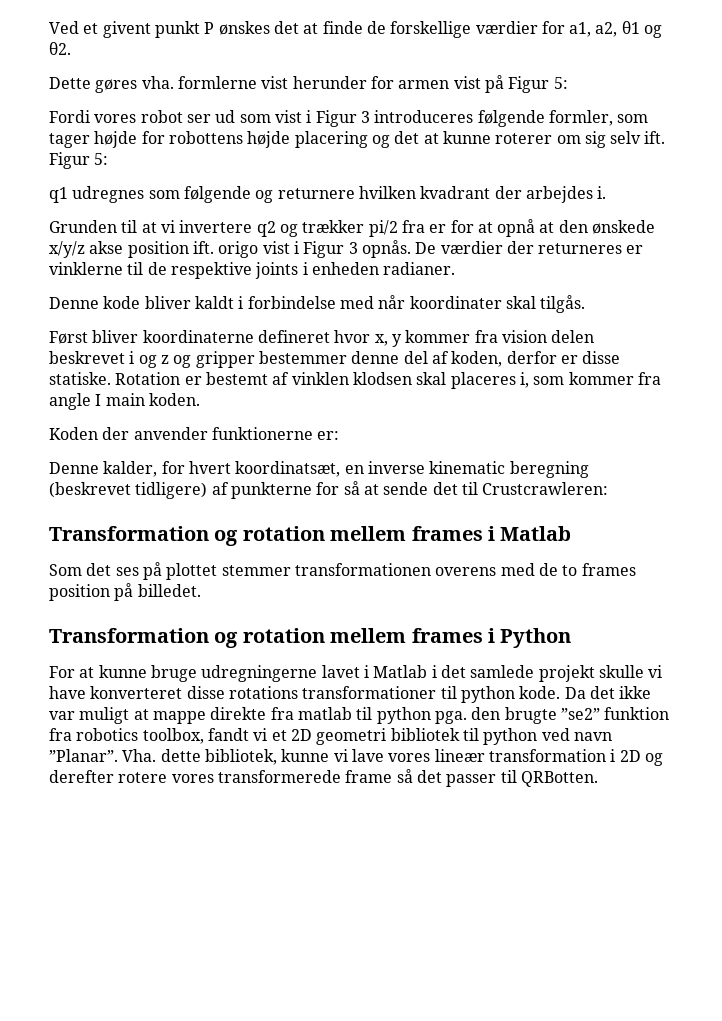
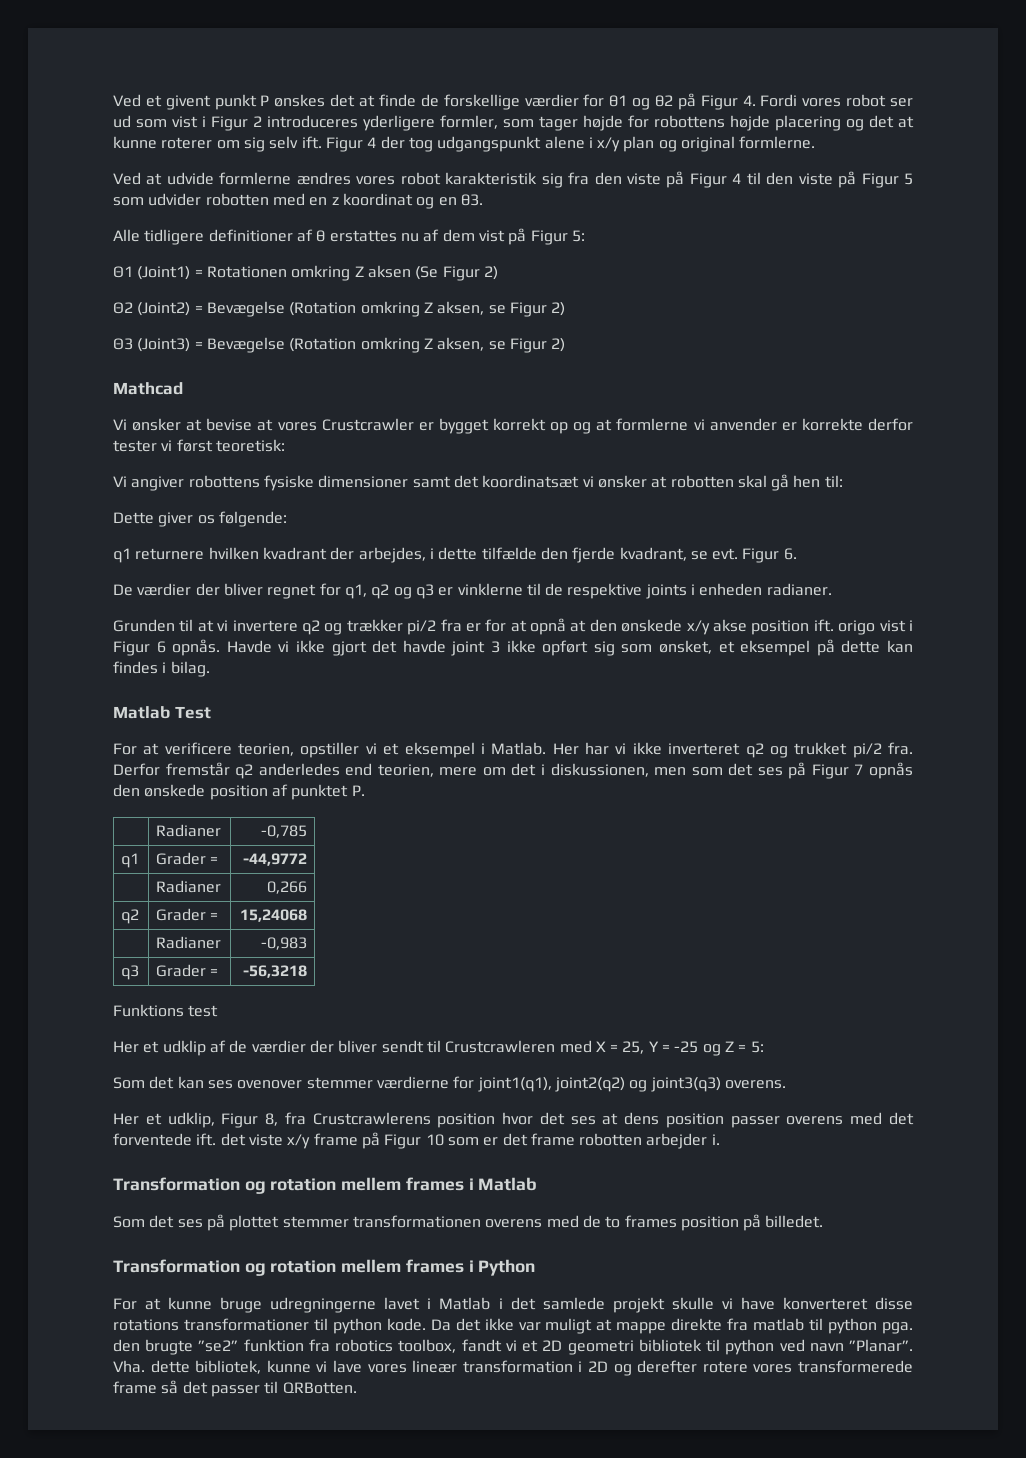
- Ved et givent punkt P ønskes det at finde de forskellige værdier for a1, a2, θ1 og θ2.
- Dette gøres vha. formlerne vist herunder for armen vist på Figur 5:
- Fordi vores robot ser ud som vist i Figur 3 introduceres følgende formler, som tager højde for robottens højde placering og det at kunne roterer om sig selv ift. Figur 5:
- q1 udregnes som følgende og returnere hvilken kvadrant der arbejdes i.
+ Ved et givent punkt P ønskes det at finde de forskellige værdier for θ1 og θ2 på Figur 4. Fordi vores robot ser ud som vist i Figur 2 introduceres yderligere formler, som tager højde for robottens højde placering og det at kunne roterer om sig selv ift. Figur 4 der tog udgangspunkt alene i x/y plan og original formlerne.
+ Ved at udvide formlerne ændres vores robot karakteristik sig fra den viste på Figur 4 til den viste på Figur 5 som udvider robotten med en z koordinat og en θ3.
+ Alle tidligere definitioner af θ erstattes nu af dem vist på Figur 5:
+ Θ1 (Joint1) = Rotationen omkring Z aksen (Se Figur 2)
+ Θ2 (Joint2) = Bevægelse (Rotation omkring Z aksen, se Figur 2)
+ Θ3 (Joint3) = Bevægelse (Rotation omkring Z aksen, se Figur 2)
+ Mathcad
+ Vi ønsker at bevise at vores Crustcrawler er bygget korrekt op og at formlerne vi anvender er korrekte derfor tester vi først teoretisk:
+ Vi angiver robottens fysiske dimensioner samt det koordinatsæt vi ønsker at robotten skal gå hen til:
+ Dette giver os følgende:
+ q1 returnere hvilken kvadrant der arbejdes, i dette tilfælde den fjerde kvadrant, se evt. Figur 6.
+ De værdier der bliver regnet for q1, q2 og q3 er vinklerne til de respektive joints i enheden radianer.
- Grunden til at vi invertere q2 og trækker pi/2 fra er for at opnå at den ønskede x/y/z akse position ift. origo vist i Figur 3 opnås. De værdier der returneres er vinklerne til de respektive joints i enheden radianer.
- Denne kode bliver kaldt i forbindelse med når koordinater skal tilgås.
- Først bliver koordinaterne defineret hvor x, y kommer fra vision delen beskrevet i og z og gripper bestemmer denne del af koden, derfor er disse statiske. Rotation er bestemt af vinklen klodsen skal placeres i, som kommer fra angle I main koden.
- Koden der anvender funktionerne er:
- Denne kalder, for hvert koordinatsæt, en inverse kinematic beregning (beskrevet tidligere) af punkterne for så at sende det til Crustcrawleren:
+ Grunden til at vi invertere q2 og trækker pi/2 fra er for at opnå at den ønskede x/y akse position ift. origo vist i Figur 6 opnås. Havde vi ikke gjort det havde joint 3 ikke opført sig som ønsket, et eksempel på dette kan findes i bilag.
+ Matlab Test
+ For at verificere teorien, opstiller vi et eksempel i Matlab. Her har vi ikke inverteret q2 og trukket pi/2 fra. Derfor fremstår q2 anderledes end teorien, mere om det i diskussionen, men som det ses på Figur 7 opnås den ønskede position af punktet P.
+ | Radianer | -0,785
+ q1 | Grader = | -44,9772
+ | Radianer | 0,266
+ q2 | Grader = | 15,24068
+ | Radianer | -0,983
+ q3 | Grader = | -56,3218
+ Funktions test
+ Her et udklip af de værdier der bliver sendt til Crustcrawleren med X = 25, Y = -25 og Z = 5:
+ Som det kan ses ovenover stemmer værdierne for joint1(q1), joint2(q2) og joint3(q3) overens.
+ Her et udklip, Figur 8, fra Crustcrawlerens position hvor det ses at dens position passer overens med det forventede ift. det viste x/y frame på Figur 10 som er det frame robotten arbejder i.

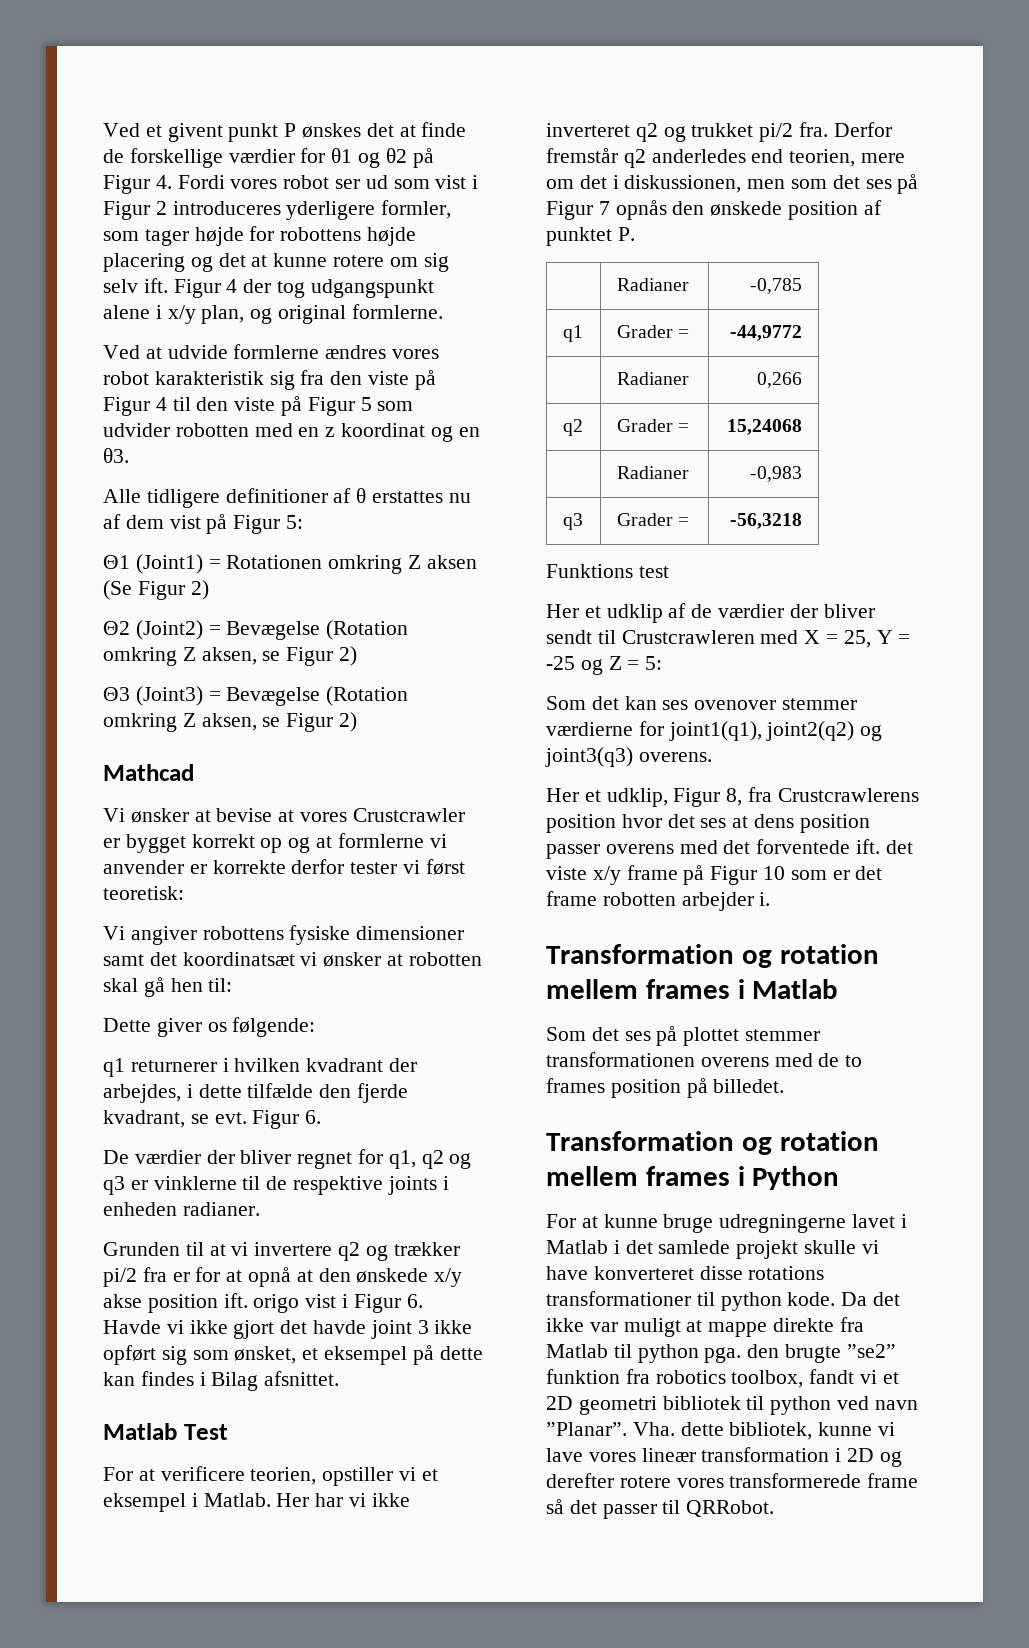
- Ved et givent punkt P ønskes det at finde de forskellige værdier for θ1 og θ2 på Figur 4. Fordi vores robot ser ud som vist i Figur 2 introduceres yderligere formler, som tager højde for robottens højde placering og det at kunne roterer om sig selv ift.
+ Ved et givent punkt P ønskes det at finde de forskellige værdier for θ1 og θ2 på Figur 4. Fordi vores robot ser ud som vist i Figur 2 introduceres yderligere formler, som tager højde for robottens højde placering og det at kunne rotere om sig selv ift.
- Figur 4 der tog udgangspunkt alene i x/y plan og original formlerne.
+ Figur 4 der tog udgangspunkt alene i x/y plan, og original formlerne.
- q1 returnere hvilken kvadrant der arbejdes, i dette tilfælde den fjerde kvadrant, se evt.
+ q1 returnerer i hvilken kvadrant der arbejdes, i dette tilfælde den fjerde kvadrant, se evt.
- Grunden til at vi invertere q2 og trækker pi/2 fra er for at opnå at den ønskede x/y akse position ift. origo vist i Figur 6 opnås. Havde vi ikke gjort det havde joint 3 ikke opført sig som ønsket, et eksempel på dette kan findes i bilag.
+ Grunden til at vi invertere q2 og trækker pi/2 fra er for at opnå at den ønskede x/y akse position ift. origo vist i Figur 6. Havde vi ikke gjort det havde joint 3 ikke opført sig som ønsket, et eksempel på dette kan findes i Bilag afsnittet.
- Da det ikke var muligt at mappe direkte fra matlab til python pga. den brugte ”se2” funktion fra robotics toolbox, fandt vi et 2D geometri bibliotek til python ved navn ”Planar”.
+ Da det ikke var muligt at mappe direkte fra Matlab til python pga. den brugte ”se2” funktion fra robotics toolbox, fandt vi et 2D geometri bibliotek til python ved navn ”Planar”.
- Vha. dette bibliotek, kunne vi lave vores lineær transformation i 2D og derefter rotere vores transformerede frame så det passer til QRBotten.
+ Vha. dette bibliotek, kunne vi lave vores lineær transformation i 2D og derefter rotere vores transformerede frame så det passer til QRRobot.

